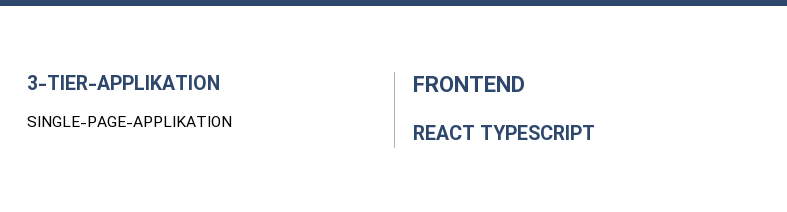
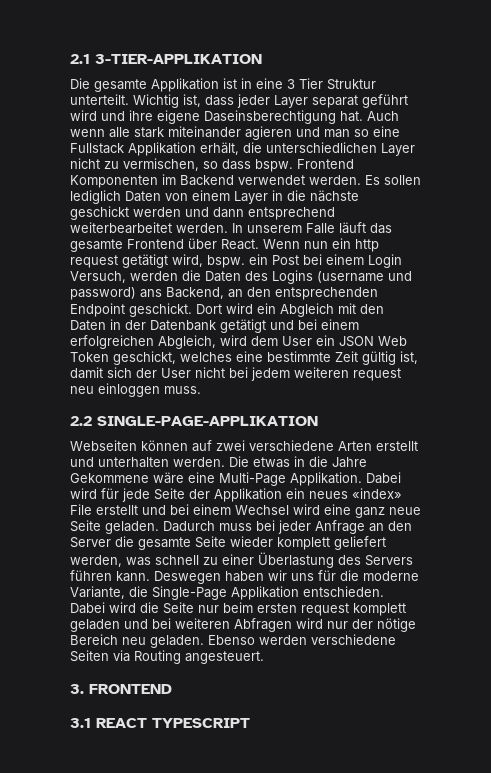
- 3-TIER-APPLIKATION
+ 2.1 3-TIER-APPLIKATION
- SINGLE-PAGE-APPLIKATION
- FRONTEND
+ Die gesamte Applikation ist in eine 3 Tier Struktur unterteilt. Wichtig ist, dass jeder Layer separat geführt wird und ihre eigene Daseinsberechtigung hat. Auch wenn alle stark miteinander agieren und man so eine Fullstack Applikation erhält, die unterschiedlichen Layer nicht zu vermischen, so dass bspw. Frontend Komponenten im Backend verwendet werden. Es sollen lediglich Daten von einem Layer in die nächste geschickt werden und dann entsprechend weiterbearbeitet werden. In unserem Falle läuft das gesamte Frontend über React. Wenn nun ein http request getätigt wird, bspw. ein Post bei einem Login Versuch, werden die Daten des Logins (username und password) ans Backend, an den entsprechenden Endpoint geschickt. Dort wird ein Abgleich mit den Daten in der Datenbank getätigt und bei einem erfolgreichen Abgleich, wird dem User ein JSON Web Token geschickt, welches eine bestimmte Zeit gültig ist, damit sich der User nicht bei jedem weiteren request neu einloggen muss.
+ 2.2 SINGLE-PAGE-APPLIKATION
+ Webseiten können auf zwei verschiedene Arten erstellt und unterhalten werden. Die etwas in die Jahre Gekommene wäre eine Multi-Page Applikation. Dabei wird für jede Seite der Applikation ein neues «index» File erstellt und bei einem Wechsel wird eine ganz neue Seite geladen. Dadurch muss bei jeder Anfrage an den Server die gesamte Seite wieder komplett geliefert werden, was schnell zu einer Überlastung des Servers führen kann. Deswegen haben wir uns für die moderne Variante, die Single-Page Applikation entschieden. Dabei wird die Seite nur beim ersten request komplett geladen und bei weiteren Abfragen wird nur der nötige Bereich neu geladen. Ebenso werden verschiedene Seiten via Routing angesteuert.
+ 3. FRONTEND
- REACT TYPESCRIPT
+ 3.1 REACT TYPESCRIPT

